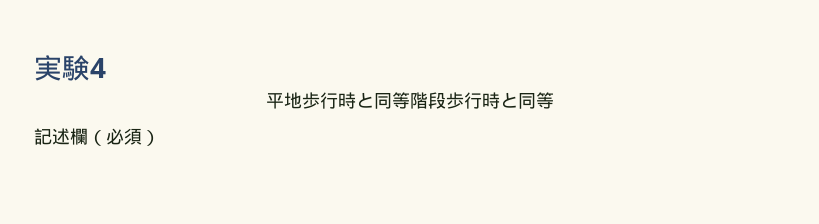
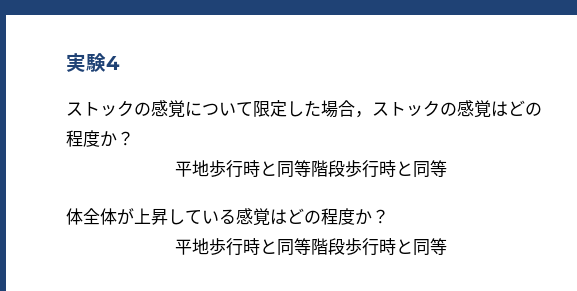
+ ストックの感覚について限定した場合，ストックの感覚はどの程度か？
- 記述欄（必須）
+ 体全体が上昇している感覚はどの程度か？
+ 平地歩行時と同等階段歩行時と同等

